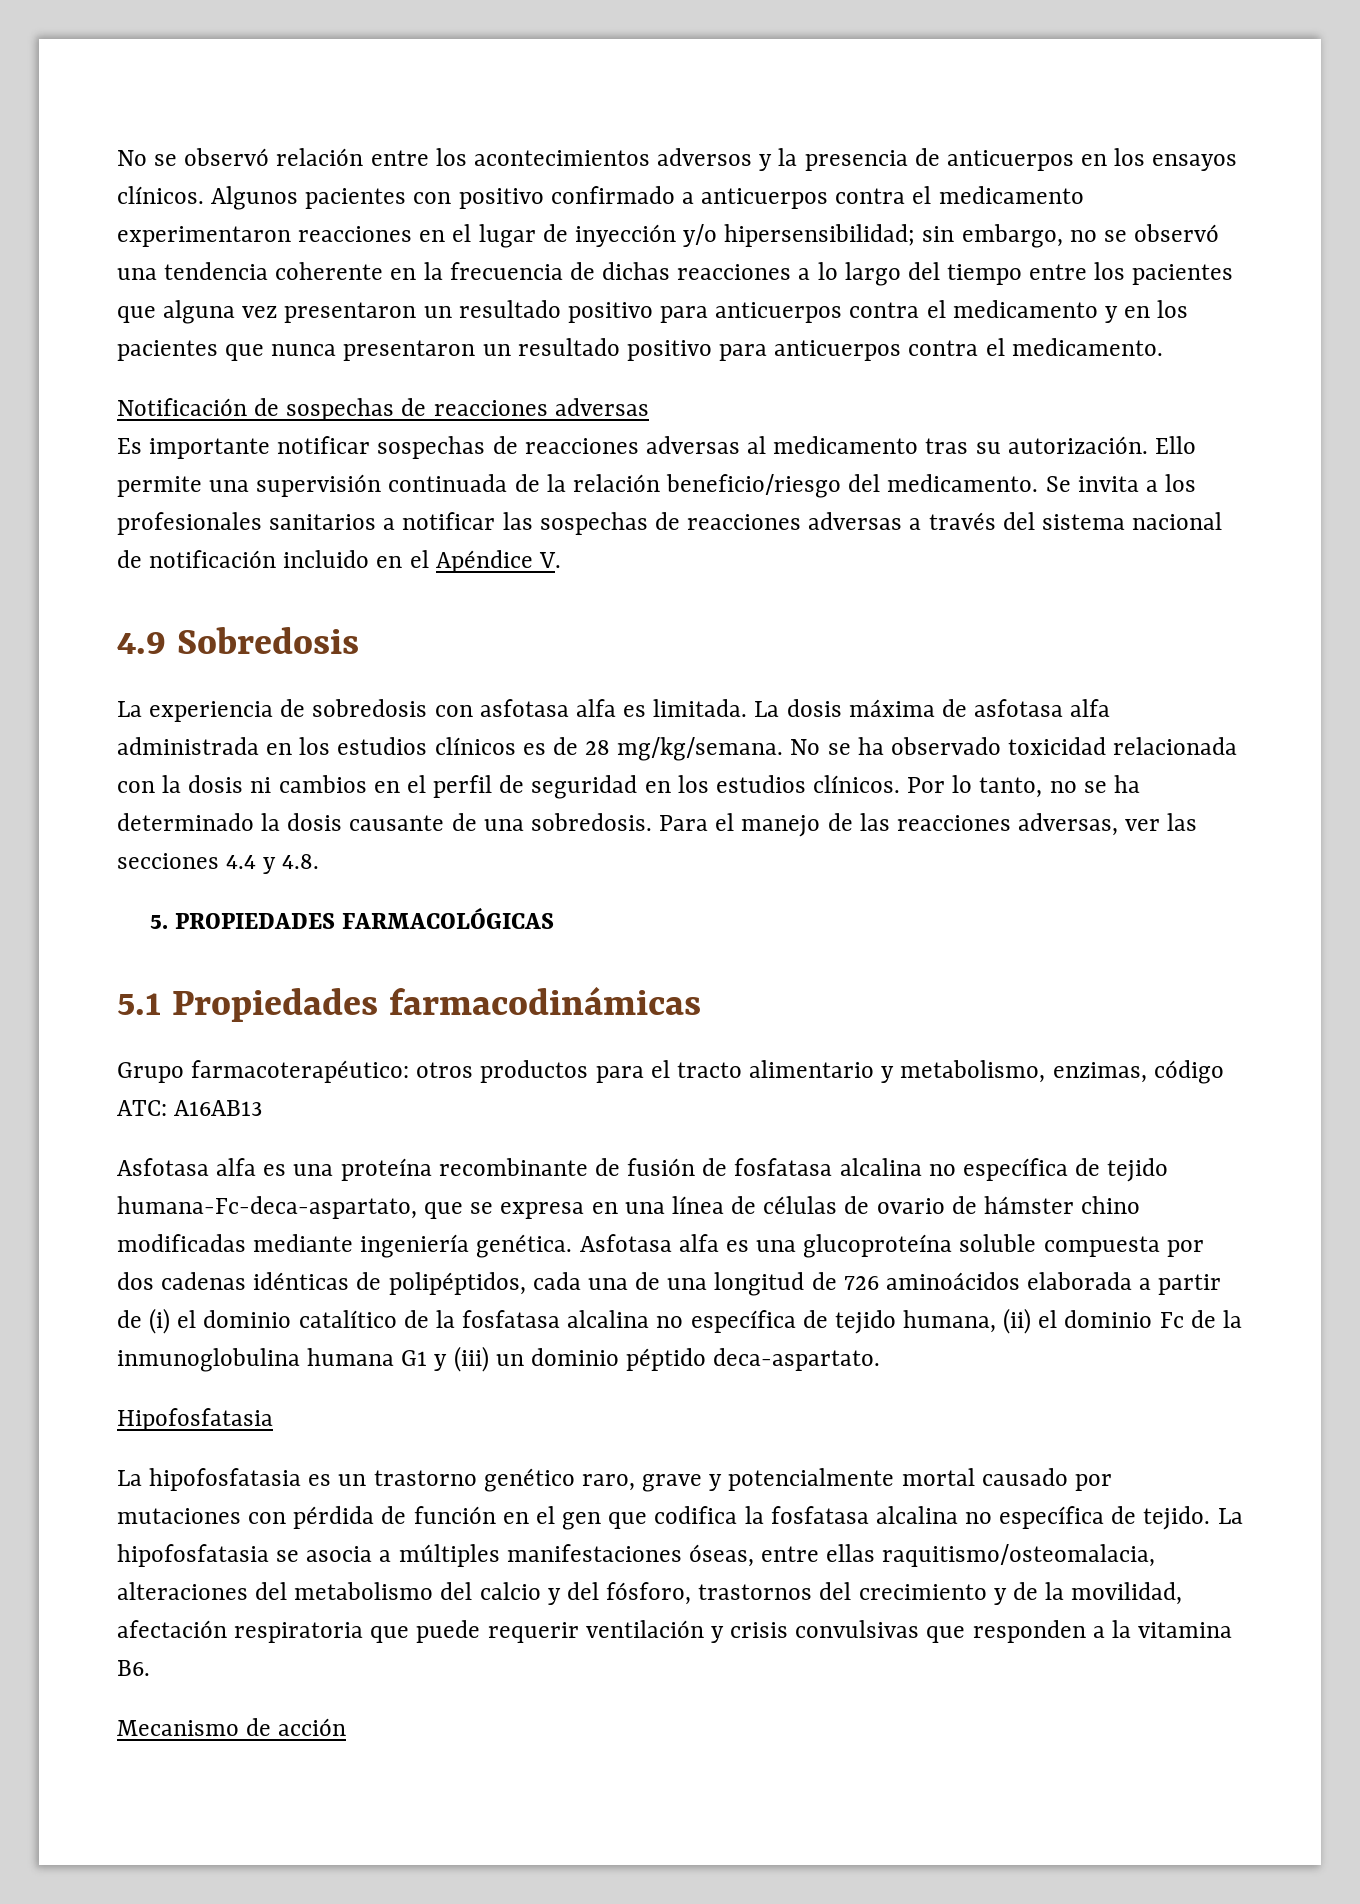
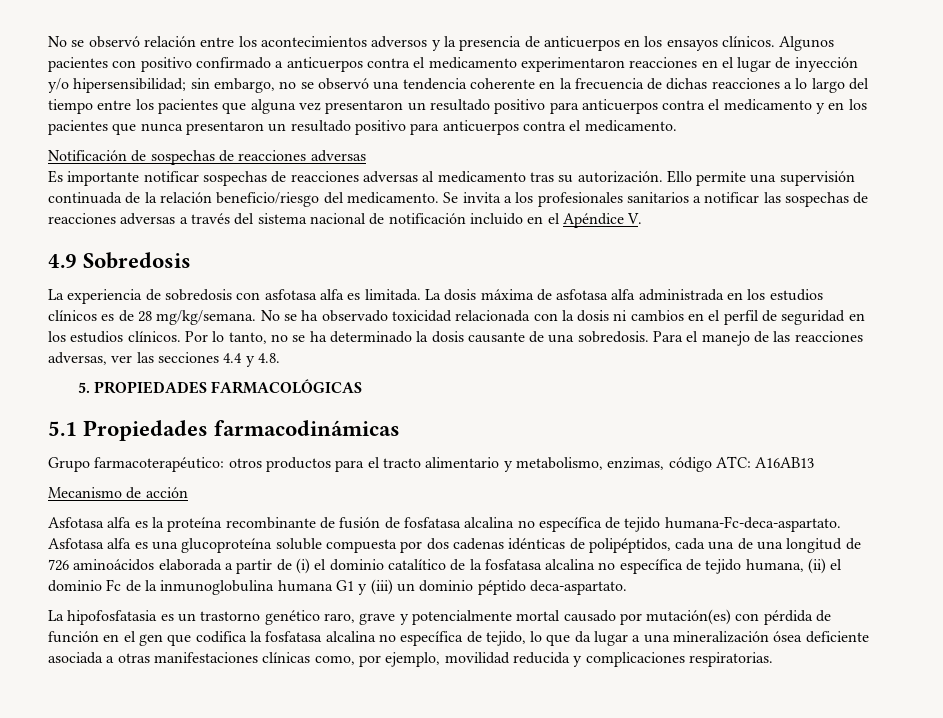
- Asfotasa alfa es una proteína recombinante de fusión de fosfatasa alcalina no específica de tejido humana-Fc-deca-aspartato, que se expresa en una línea de células de ovario de hámster chino modificadas mediante ingeniería genética.
+ Mecanismo de acción
+ Asfotasa alfa es la proteína recombinante de fusión de fosfatasa alcalina no específica de tejido humana-Fc-deca-aspartato.
- Hipofosfatasia
- La hipofosfatasia es un trastorno genético raro, grave y potencialmente mortal causado por mutaciones con pérdida de función en el gen que codifica la fosfatasa alcalina no específica de tejido. La hipofosfatasia se asocia a múltiples manifestaciones óseas, entre ellas raquitismo/osteomalacia, alteraciones del metabolismo del calcio y del fósforo, trastornos del crecimiento y de la movilidad, afectación respiratoria que puede requerir ventilación y crisis convulsivas que responden a la vitamina B6.
- Mecanismo de acción
+ La hipofosfatasia es un trastorno genético raro, grave y potencialmente mortal causado por mutación(es) con pérdida de función en el gen que codifica la fosfatasa alcalina no específica de tejido, lo que da lugar a una mineralización ósea deficiente asociada a otras manifestaciones clínicas como, por ejemplo, movilidad reducida y complicaciones respiratorias.

